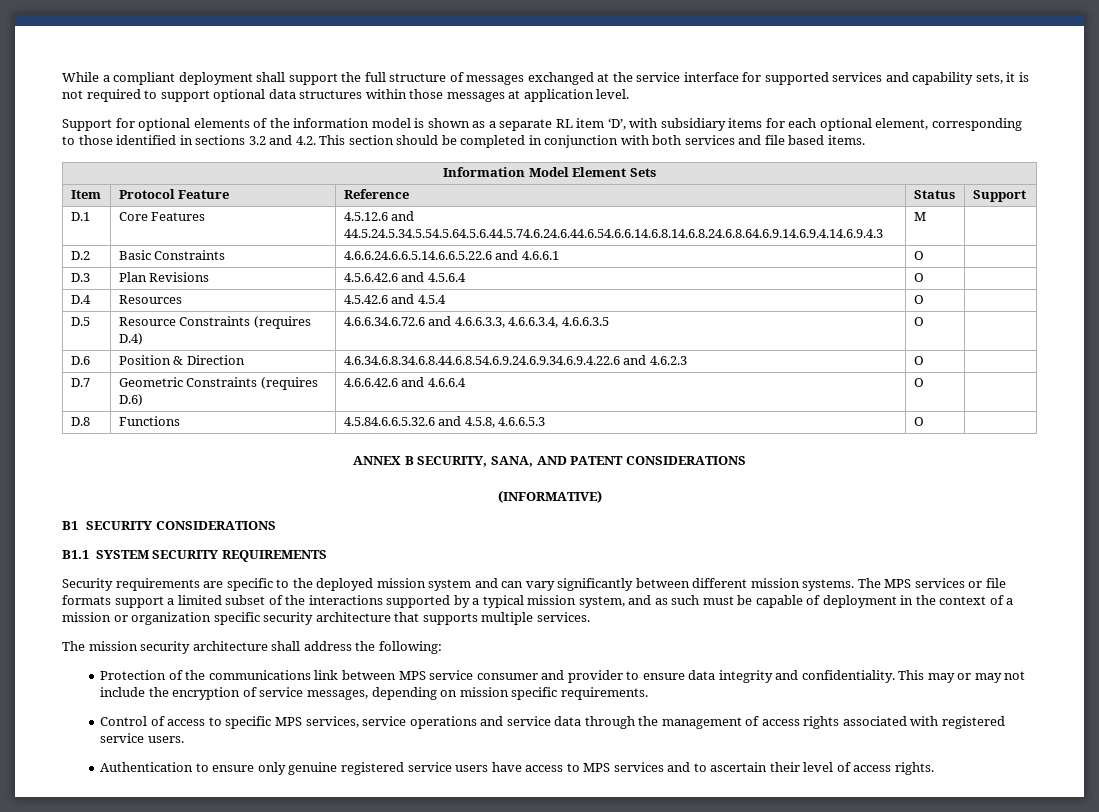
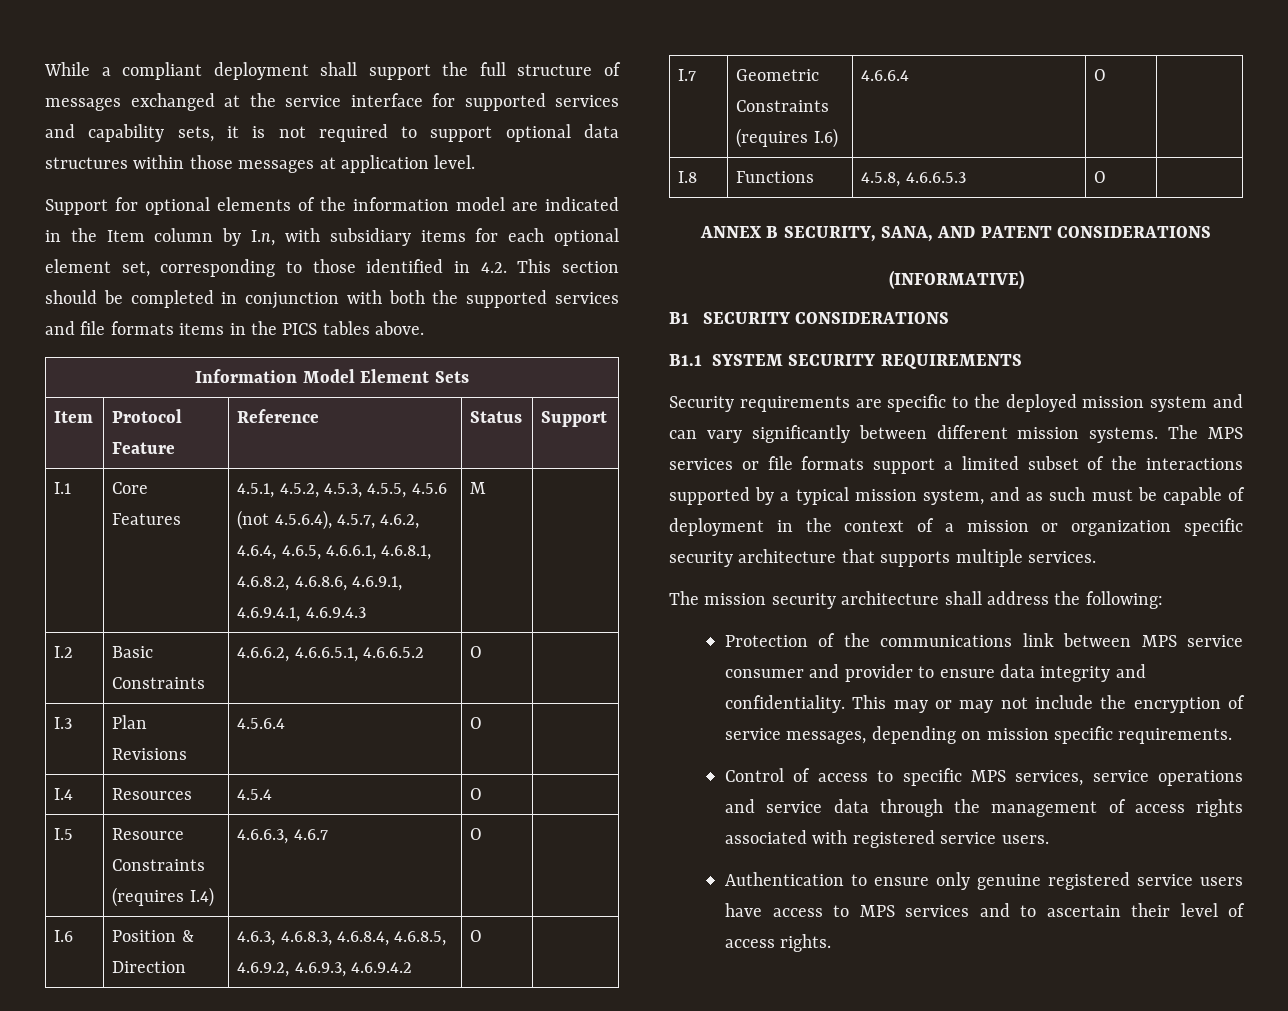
- Support for optional elements of the information model is shown as a separate RL item ‘D’, with subsidiary items for each optional element, corresponding to those identified in sections 3.2 and 4.2. This section should be completed in conjunction with both services and file based items.
+ Support for optional elements of the information model are indicated in the Item column by I.n, with subsidiary items for each optional element set, corresponding to those identified in 4.2. This section should be completed in conjunction with both the supported services and file formats items in the PICS tables above.
- D.1 | Core Features | 4.5.12.6 and 44.5.24.5.34.5.54.5.64.5.6.44.5.74.6.24.6.44.6.54.6.6.14.6.8.14.6.8.24.6.8.64.6.9.14.6.9.4.14.6.9.4.3 | M |
+ I.1 | Core Features | 4.5.1, 4.5.2, 4.5.3, 4.5.5, 4.5.6 (not 4.5.6.4), 4.5.7, 4.6.2, 4.6.4, 4.6.5, 4.6.6.1, 4.6.8.1, 4.6.8.2, 4.6.8.6, 4.6.9.1, 4.6.9.4.1, 4.6.9.4.3 | M |
- D.2 | Basic Constraints | 4.6.6.24.6.6.5.14.6.6.5.22.6 and 4.6.6.1 | O |
- D.3 | Plan Revisions | 4.5.6.42.6 and 4.5.6.4 | O |
+ I.2 | Basic Constraints | 4.6.6.2, 4.6.6.5.1, 4.6.6.5.2 | O |
+ I.3 | Plan Revisions | 4.5.6.4 | O |
- D.4 | Resources | 4.5.42.6 and 4.5.4 | O |
+ I.4 | Resources | 4.5.4 | O |
- D.5 | Resource Constraints (requires D.4) | 4.6.6.34.6.72.6 and 4.6.6.3.3, 4.6.6.3.4, 4.6.6.3.5 | O |
- D.6 | Position & Direction | 4.6.34.6.8.34.6.8.44.6.8.54.6.9.24.6.9.34.6.9.4.22.6 and 4.6.2.3 | O |
- D.7 | Geometric Constraints (requires D.6) | 4.6.6.42.6 and 4.6.6.4 | O |
+ I.5 | Resource Constraints (requires I.4) | 4.6.6.3, 4.6.7 | O |
+ I.6 | Position & Direction | 4.6.3, 4.6.8.3, 4.6.8.4, 4.6.8.5, 4.6.9.2, 4.6.9.3, 4.6.9.4.2 | O |
+ I.7 | Geometric Constraints (requires I.6) | 4.6.6.4 | O |
- D.8 | Functions | 4.5.84.6.6.5.32.6 and 4.5.8, 4.6.6.5.3 | O |
+ I.8 | Functions | 4.5.8, 4.6.6.5.3 | O |

